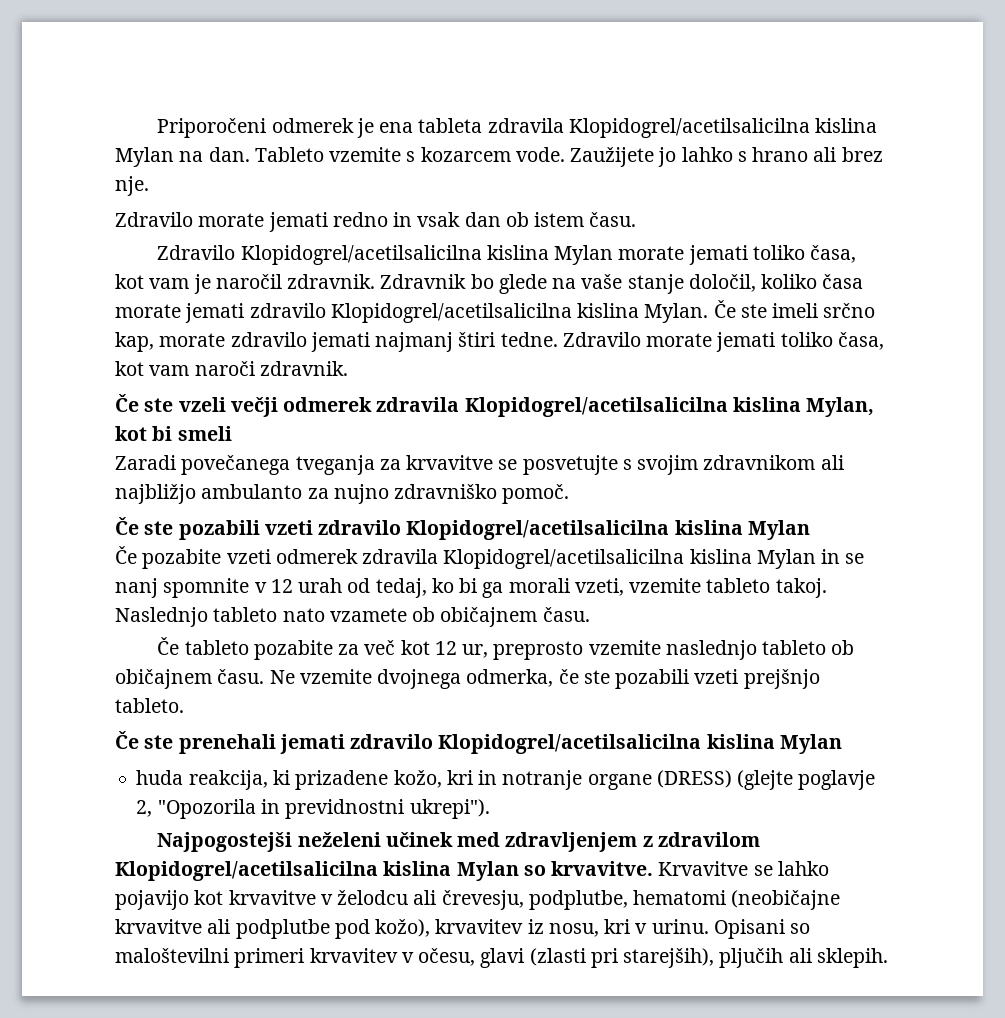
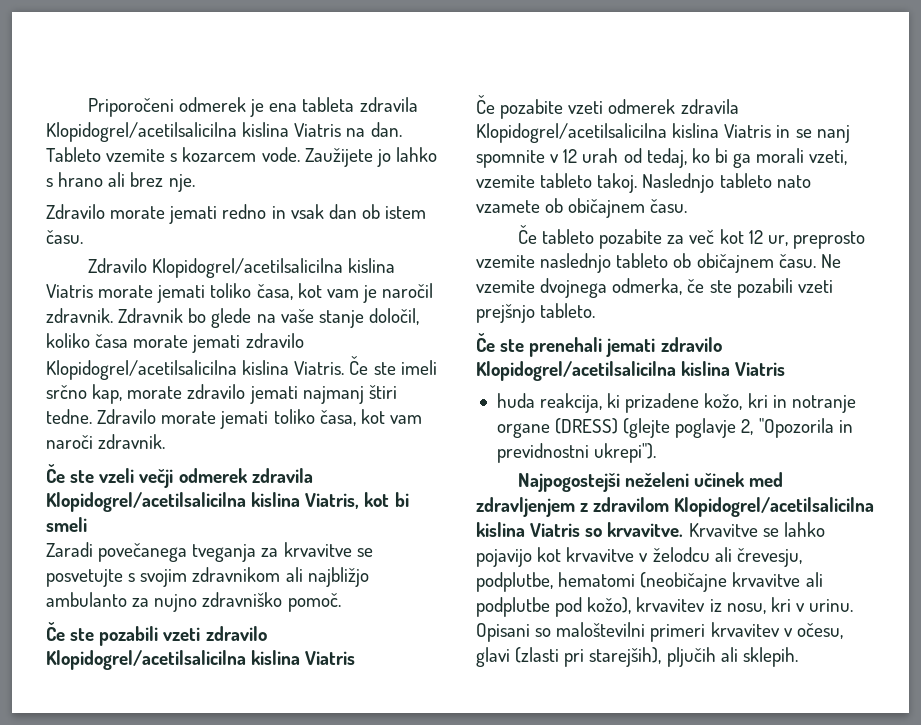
- Priporočeni odmerek je ena tableta zdravila Klopidogrel/acetilsalicilna kislina Mylan na dan.
+ Priporočeni odmerek je ena tableta zdravila Klopidogrel/acetilsalicilna kislina Viatris na dan.
- Zdravilo Klopidogrel/acetilsalicilna kislina Mylan morate jemati toliko časa, kot vam je naročil zdravnik.
+ Zdravilo Klopidogrel/acetilsalicilna kislina Viatris morate jemati toliko časa, kot vam je naročil zdravnik.
- Zdravnik bo glede na vaše stanje določil, koliko časa morate jemati zdravilo Klopidogrel/acetilsalicilna kislina Mylan.
+ Zdravnik bo glede na vaše stanje določil, koliko časa morate jemati zdravilo Klopidogrel/acetilsalicilna kislina Viatris.
- Če ste vzeli večji odmerek zdravila Klopidogrel/acetilsalicilna kislina Mylan, kot bi smeli
+ Če ste vzeli večji odmerek zdravila Klopidogrel/acetilsalicilna kislina Viatris, kot bi smeli
- Če ste pozabili vzeti zdravilo Klopidogrel/acetilsalicilna kislina Mylan
+ Če ste pozabili vzeti zdravilo Klopidogrel/acetilsalicilna kislina Viatris
- Če pozabite vzeti odmerek zdravila Klopidogrel/acetilsalicilna kislina Mylan in se nanj spomnite v 12 urah od tedaj, ko bi ga morali vzeti, vzemite tableto takoj.
+ Če pozabite vzeti odmerek zdravila Klopidogrel/acetilsalicilna kislina Viatris in se nanj spomnite v 12 urah od tedaj, ko bi ga morali vzeti, vzemite tableto takoj.
- Če ste prenehali jemati zdravilo Klopidogrel/acetilsalicilna kislina Mylan
+ Če ste prenehali jemati zdravilo Klopidogrel/acetilsalicilna kislina Viatris
- Najpogostejši neželeni učinek med zdravljenjem z zdravilom Klopidogrel/acetilsalicilna kislina Mylan so krvavitve.
+ Najpogostejši neželeni učinek med zdravljenjem z zdravilom Klopidogrel/acetilsalicilna kislina Viatris so krvavitve.

